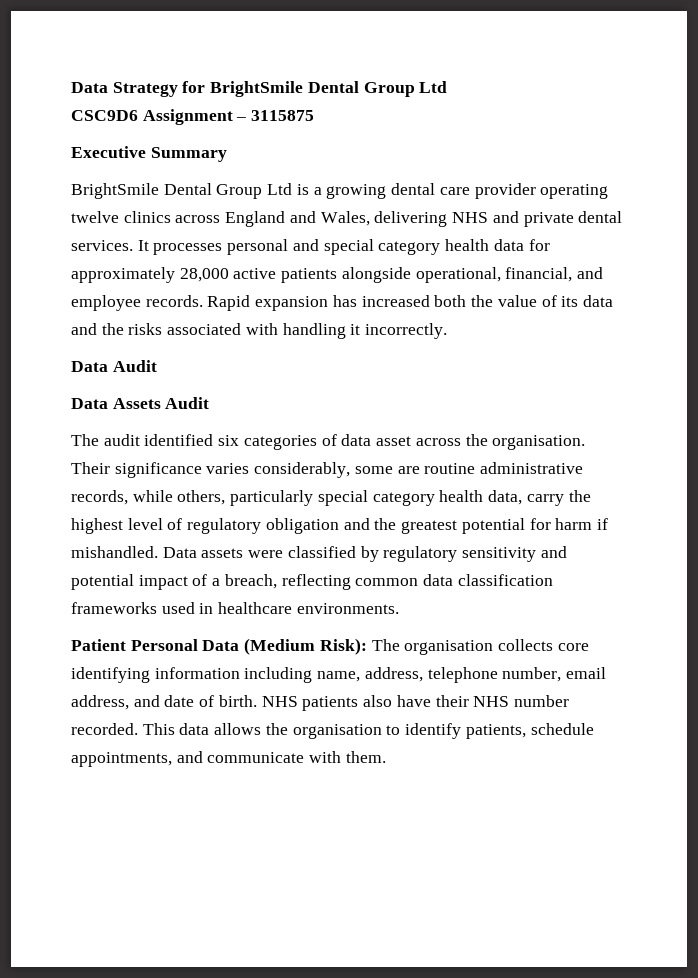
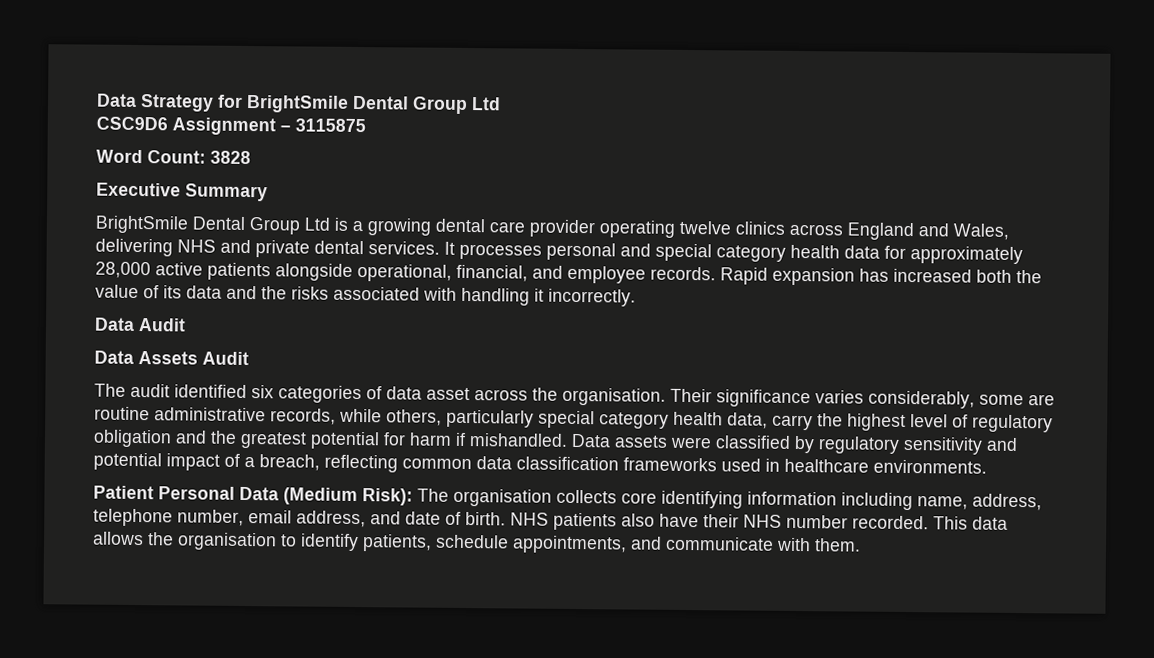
+ Word Count: 3828

